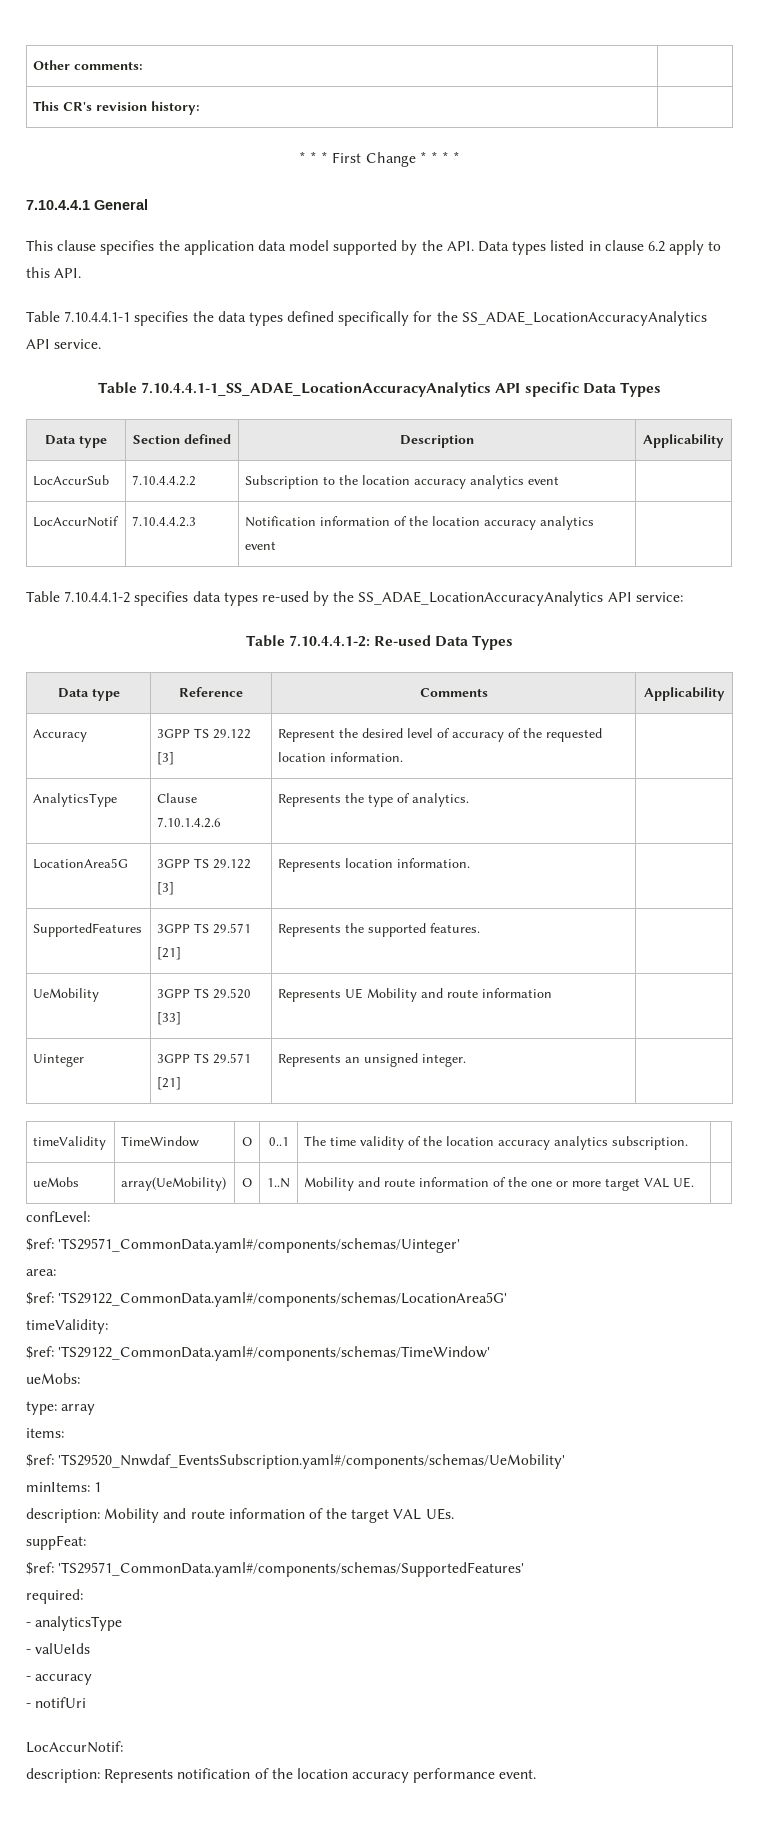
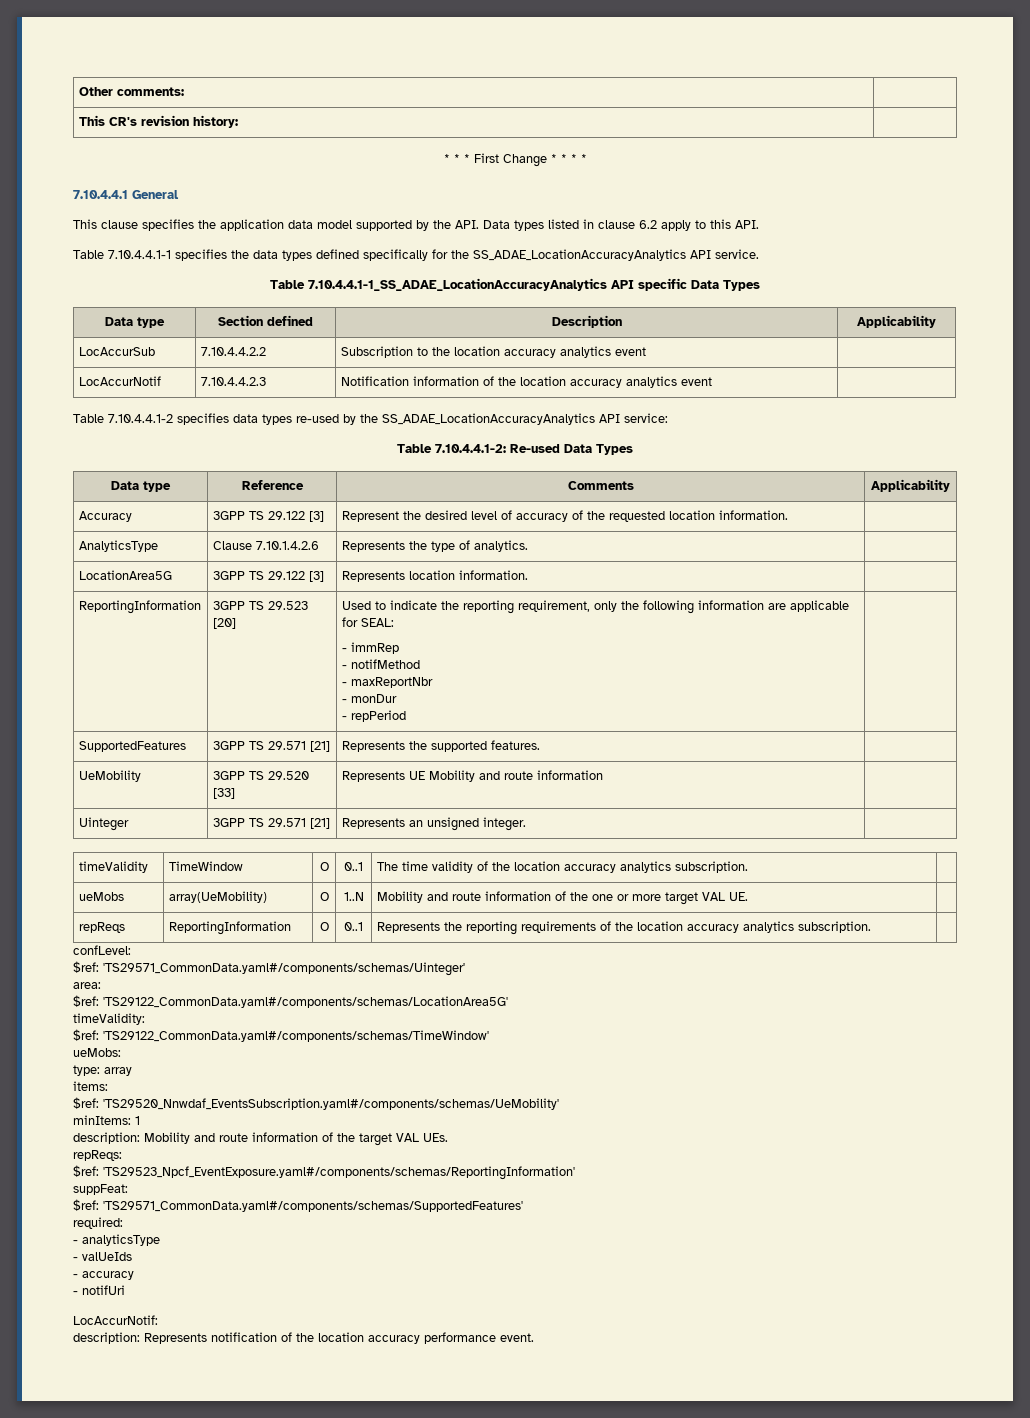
+ ReportingInformation | 3GPP TS 29.523 [20] | Used to indicate the reporting requirement, only the following information are applicable for SEAL:
+ - immRep
+ - notifMethod
+ - maxReportNbr
+ - monDur
+ - repPeriod |
+ repReqs | ReportingInformation | O | 0..1 | Represents the reporting requirements of the location accuracy analytics subscription. |
+ repReqs:
+ $ref: 'TS29523_Npcf_EventExposure.yaml#/components/schemas/ReportingInformation'

